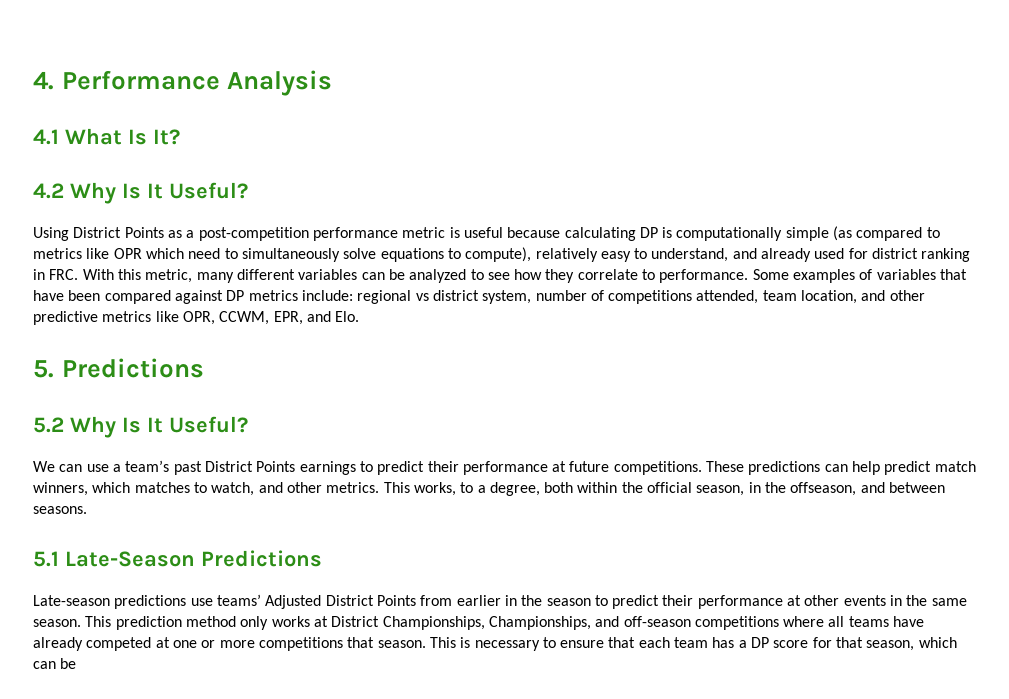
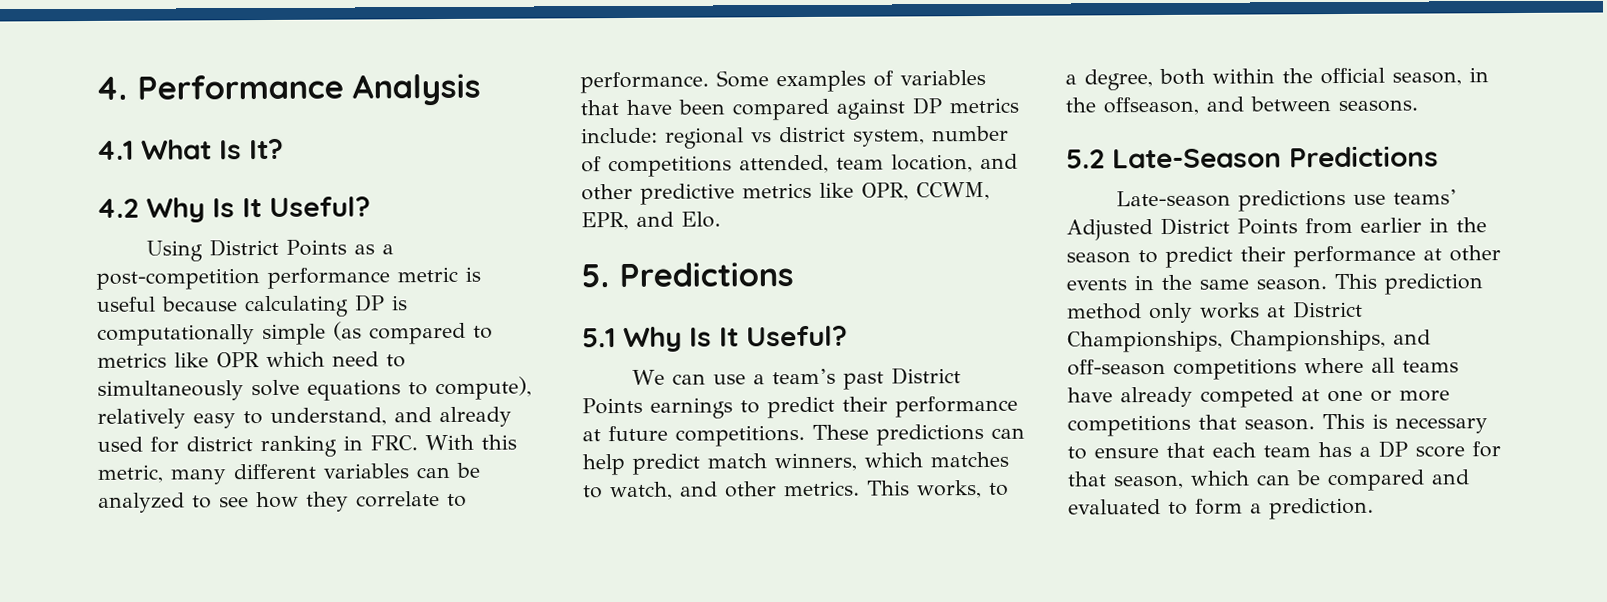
- 5.2 Why Is It Useful?
+ 5.1 Why Is It Useful?
- 5.1 Late-Season Predictions
+ 5.2 Late-Season Predictions
- This is necessary to ensure that each team has a DP score for that season, which can be
+ This is necessary to ensure that each team has a DP score for that season, which can be compared and evaluated to form a prediction.

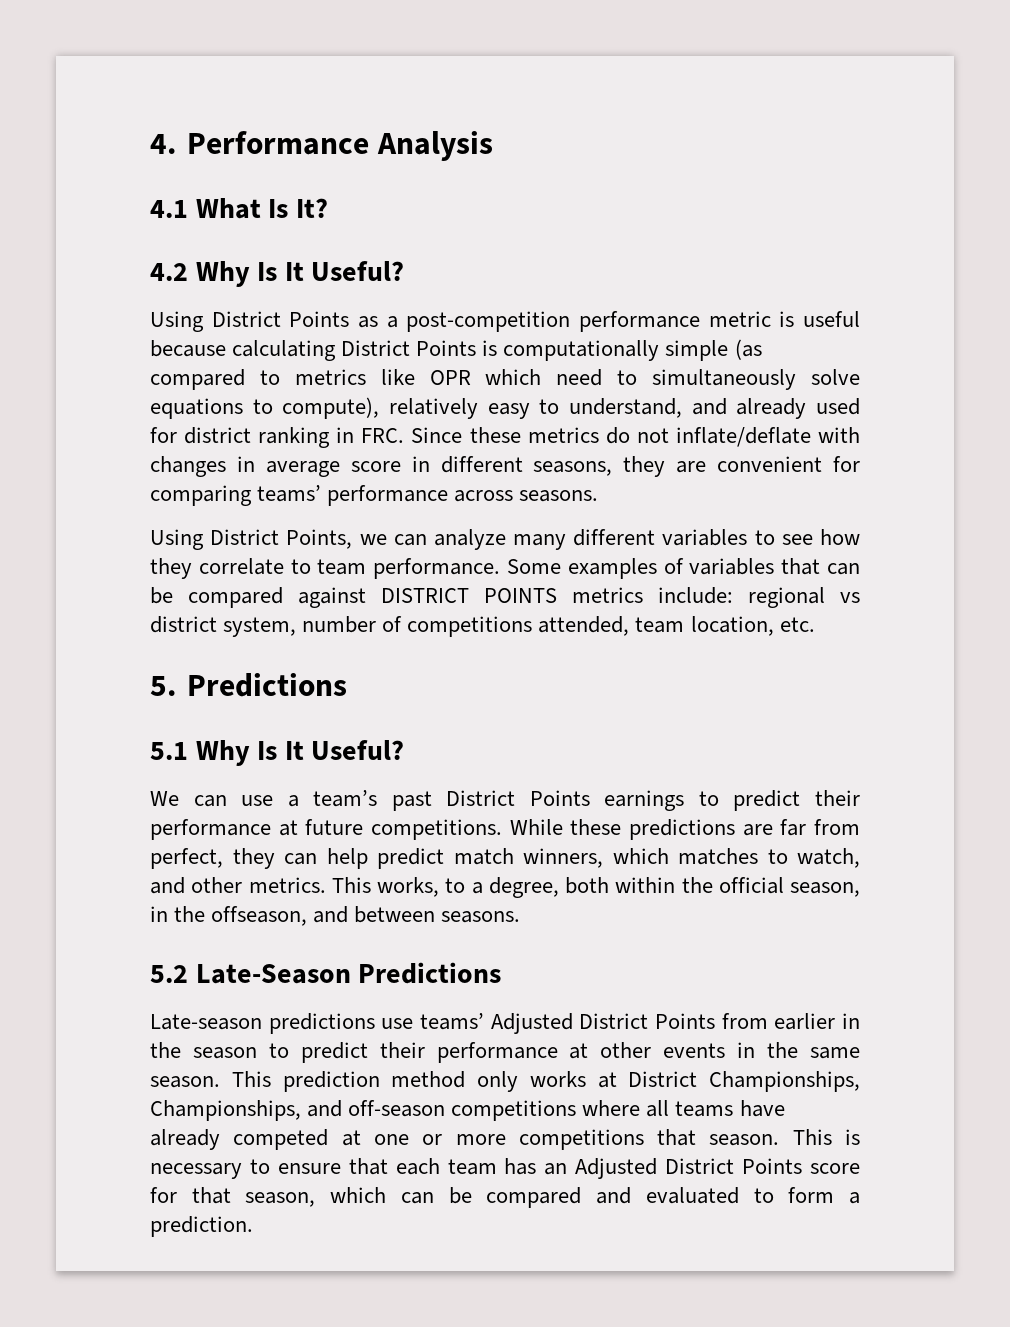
- Using District Points as a post-competition performance metric is useful because calculating DP is computationally simple (as compared to metrics like OPR which need to simultaneously solve equations to compute), relatively easy to understand, and already used for district ranking in FRC. With this metric, many different variables can be analyzed to see how they correlate to performance.
+ Using District Points as a post-competition performance metric is useful because calculating District Points is computationally simple (as compared to metrics like OPR which need to simultaneously solve equations to compute), relatively easy to understand, and already used for district ranking in FRC. Since these metrics do not inflate/deflate with changes in average score in different seasons, they are convenient for comparing teams’ performance across seasons.
+ Using District Points, we can analyze many different variables to see how they correlate to team performance.
- Some examples of variables that have been compared against DP metrics include: regional vs district system, number of competitions attended, team location, and other predictive metrics like OPR, CCWM, EPR, and Elo.
+ Some examples of variables that can be compared against DISTRICT POINTS metrics include: regional vs district system, number of competitions attended, team location, etc.
- These predictions can help predict match winners, which matches to watch, and other metrics.
+ While these predictions are far from perfect, they can help predict match winners, which matches to watch, and other metrics.
- This is necessary to ensure that each team has a DP score for that season, which can be compared and evaluated to form a prediction.
+ This is necessary to ensure that each team has an Adjusted District Points score for that season, which can be compared and evaluated to form a prediction.

